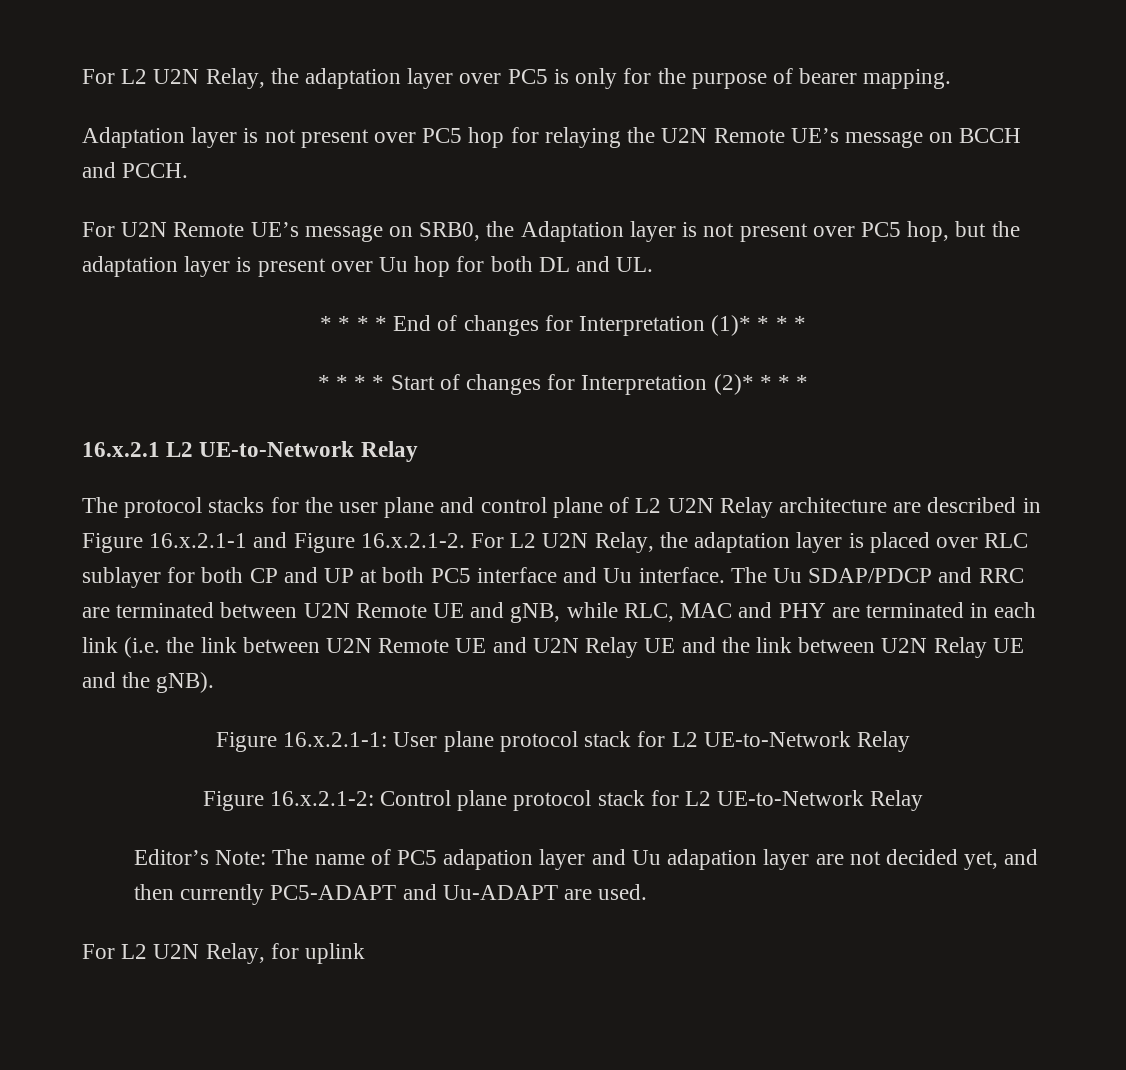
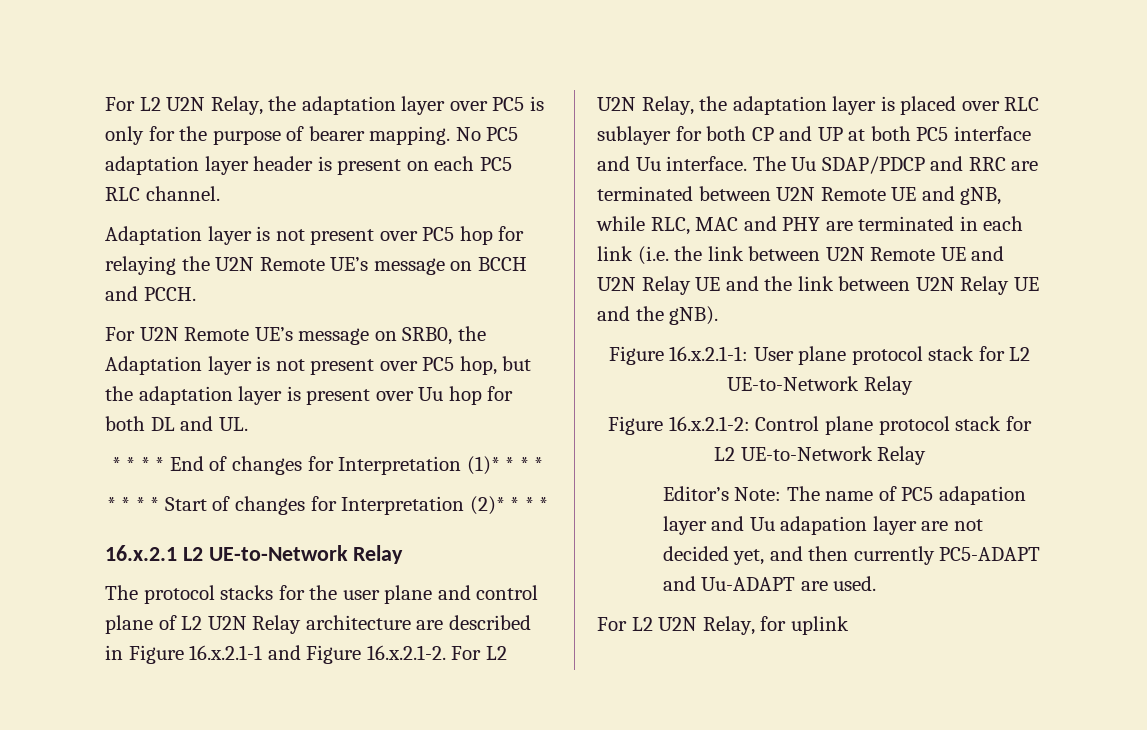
+ No PC5 adaptation layer header is present on each PC5 RLC channel.

